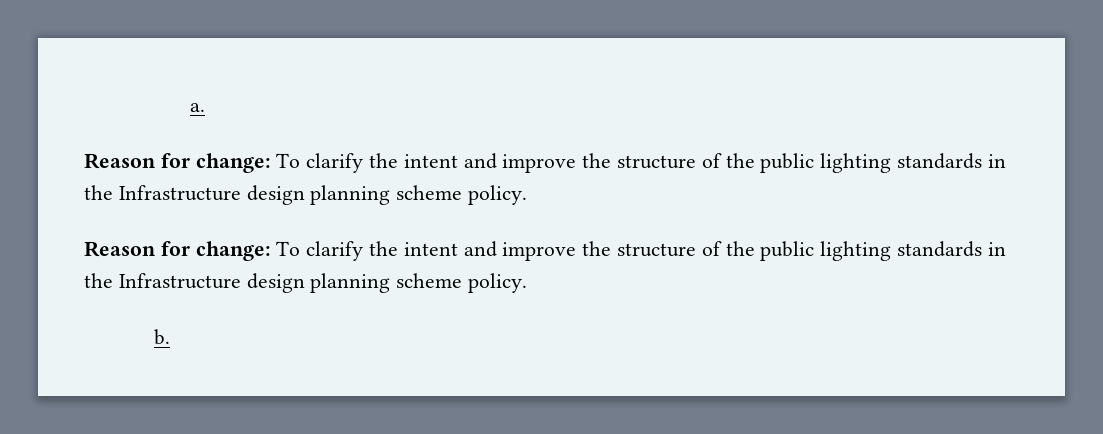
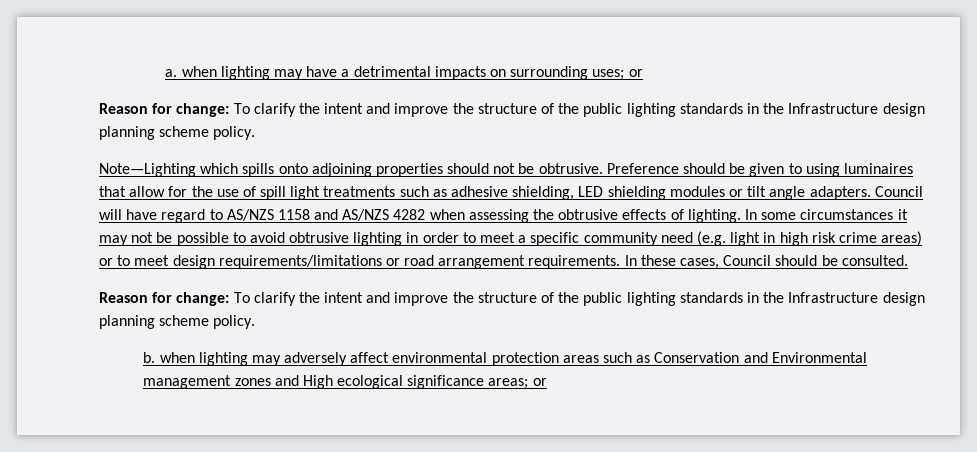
- a.
+ a. when lighting may have a detrimental impacts on surrounding uses; or
+ Note—Lighting which spills onto adjoining properties should not be obtrusive. Preference should be given to using luminaires that allow for the use of spill light treatments such as adhesive shielding, LED shielding modules or tilt angle adapters. Council will have regard to AS/NZS 1158 and AS/NZS 4282 when assessing the obtrusive effects of lighting. In some circumstances it may not be possible to avoid obtrusive lighting in order to meet a specific community need (e.g. light in high risk crime areas) or to meet design requirements/limitations or road arrangement requirements. In these cases, Council should be consulted.
- b.
+ b. when lighting may adversely affect environmental protection areas such as Conservation and Environmental management zones and High ecological significance areas; or

